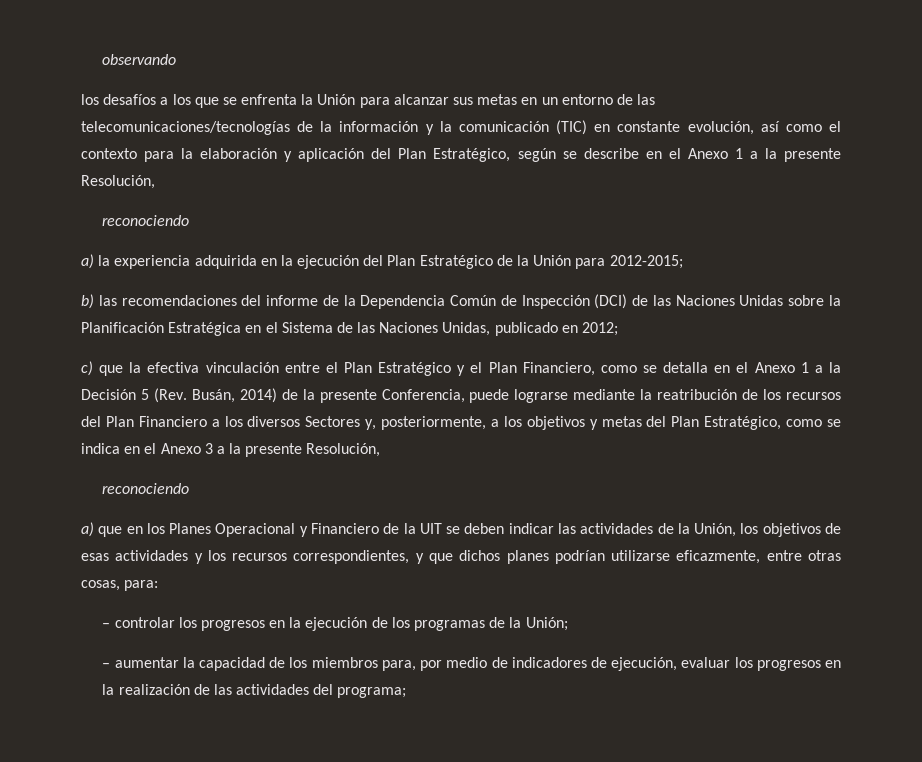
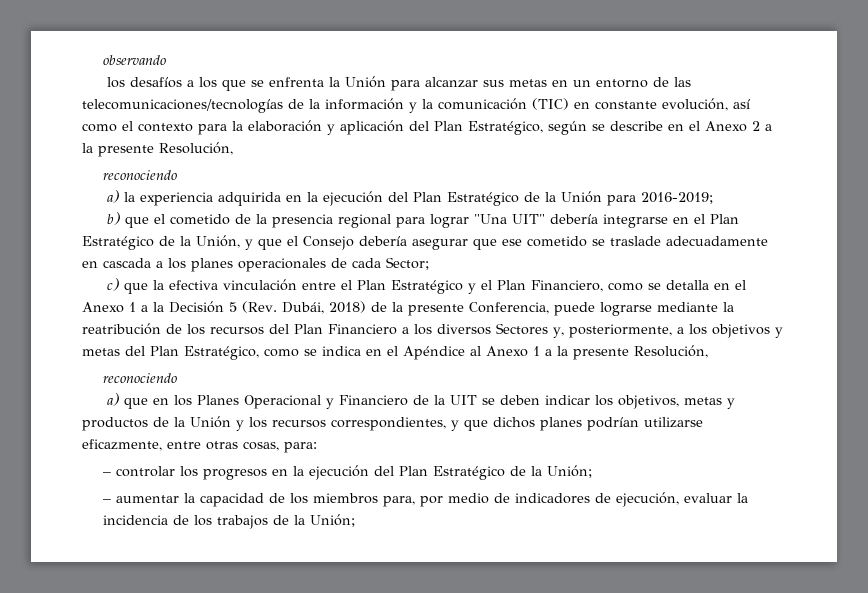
- los desafíos a los que se enfrenta la Unión para alcanzar sus metas en un entorno de las telecomunicaciones/tecnologías de la información y la comunicación (TIC) en constante evolución, así como el contexto para la elaboración y aplicación del Plan Estratégico, según se describe en el Anexo 1 a la presente Resolución,
+ los desafíos a los que se enfrenta la Unión para alcanzar sus metas en un entorno de las telecomunicaciones/tecnologías de la información y la comunicación (TIC) en constante evolución, así como el contexto para la elaboración y aplicación del Plan Estratégico, según se describe en el Anexo 2 a la presente Resolución,
- a) la experiencia adquirida en la ejecución del Plan Estratégico de la Unión para 2012-2015;
+ a) la experiencia adquirida en la ejecución del Plan Estratégico de la Unión para 2016-2019;
- b) las recomendaciones del informe de la Dependencia Común de Inspección (DCI) de las Naciones Unidas sobre la Planificación Estratégica en el Sistema de las Naciones Unidas, publicado en 2012;
+ b) que el cometido de la presencia regional para lograr "Una UIT" debería integrarse en el Plan Estratégico de la Unión, y que el Consejo debería asegurar que ese cometido se traslade adecuadamente en cascada a los planes operacionales de cada Sector;
- c) que la efectiva vinculación entre el Plan Estratégico y el Plan Financiero, como se detalla en el Anexo 1 a la Decisión 5 (Rev. Busán, 2014) de la presente Conferencia, puede lograrse mediante la reatribución de los recursos del Plan Financiero a los diversos Sectores y, posteriormente, a los objetivos y metas del Plan Estratégico, como se indica en el Anexo 3 a la presente Resolución,
+ c) que la efectiva vinculación entre el Plan Estratégico y el Plan Financiero, como se detalla en el Anexo 1 a la Decisión 5 (Rev. Dubái, 2018) de la presente Conferencia, puede lograrse mediante la reatribución de los recursos del Plan Financiero a los diversos Sectores y, posteriormente, a los objetivos y metas del Plan Estratégico, como se indica en el Apéndice al Anexo 1 a la presente Resolución,
- a) que en los Planes Operacional y Financiero de la UIT se deben indicar las actividades de la Unión, los objetivos de esas actividades y los recursos correspondientes, y que dichos planes podrían utilizarse eficazmente, entre otras cosas, para:
+ a) que en los Planes Operacional y Financiero de la UIT se deben indicar los objetivos, metas y productos de la Unión y los recursos correspondientes, y que dichos planes podrían utilizarse eficazmente, entre otras cosas, para:
- – controlar los progresos en la ejecución de los programas de la Unión;
+ – controlar los progresos en la ejecución del Plan Estratégico de la Unión;
- – aumentar la capacidad de los miembros para, por medio de indicadores de ejecución, evaluar los progresos en la realización de las actividades del programa;
+ – aumentar la capacidad de los miembros para, por medio de indicadores de ejecución, evaluar la incidencia de los trabajos de la Unión;

